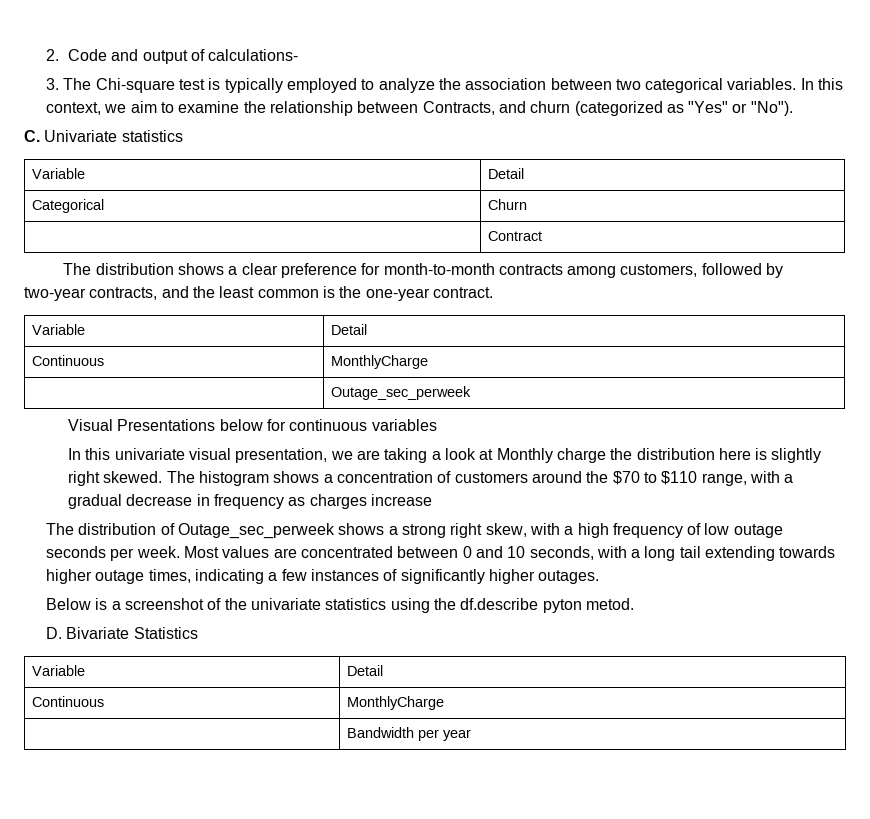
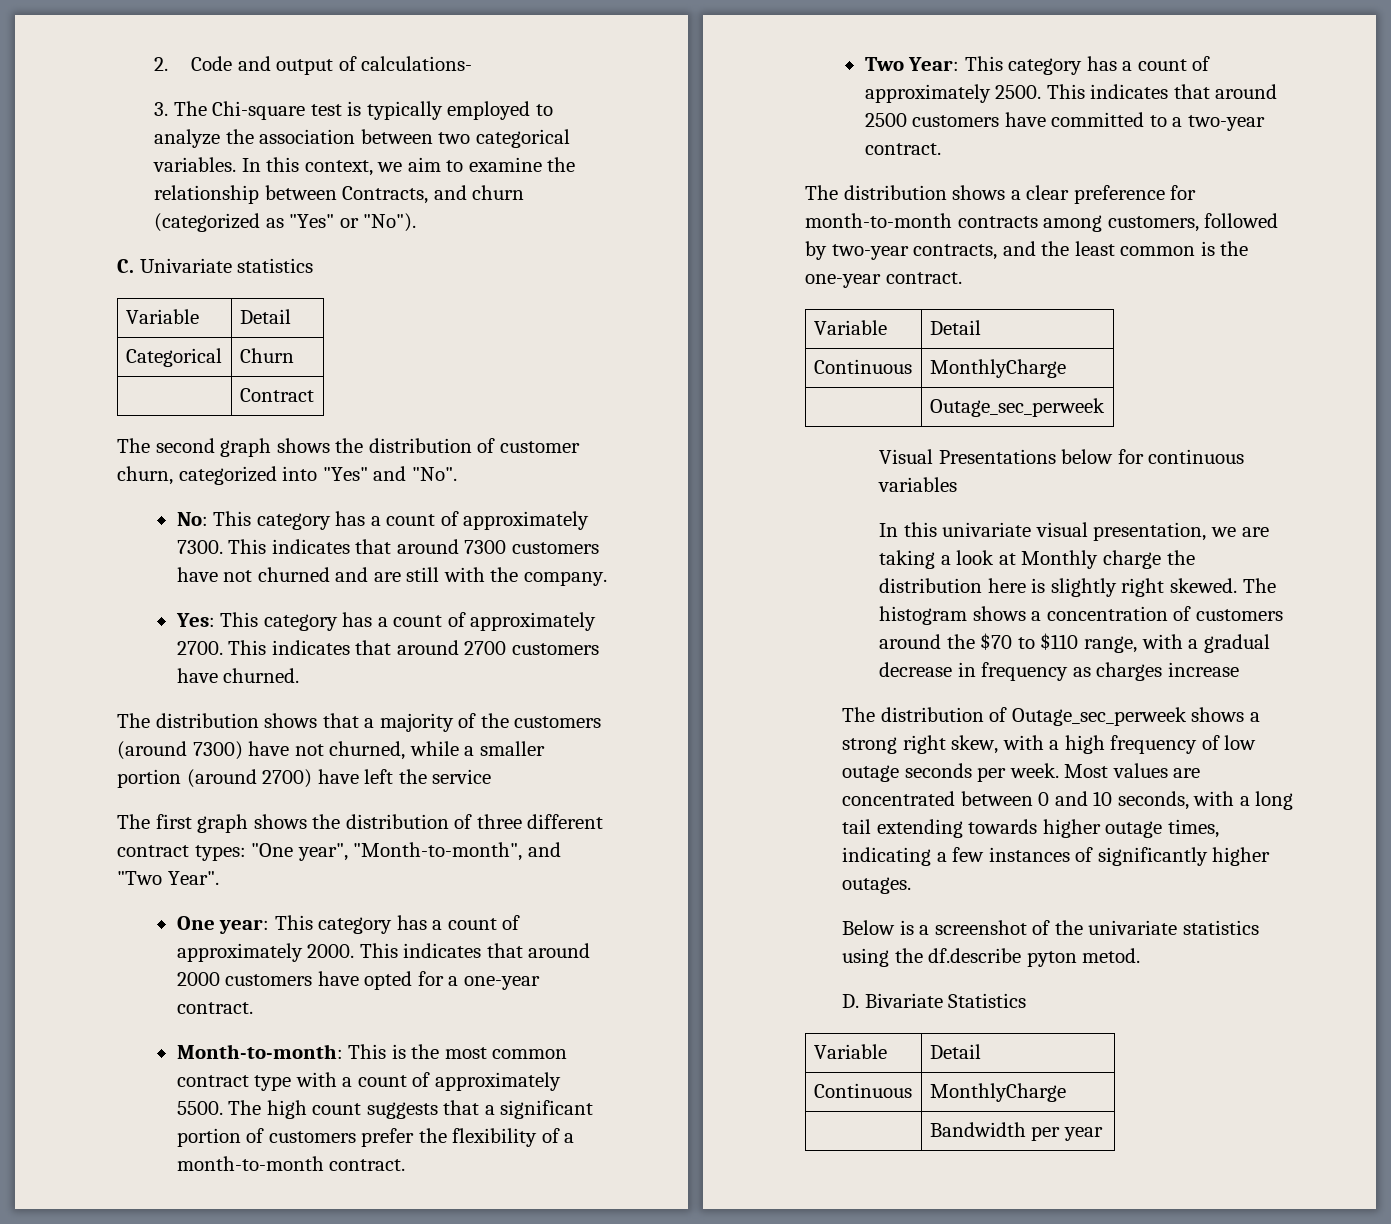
+ The second graph shows the distribution of customer churn, categorized into "Yes" and "No".
+ No: This category has a count of approximately 7300. This indicates that around 7300 customers have not churned and are still with the company.
+ Yes: This category has a count of approximately 2700. This indicates that around 2700 customers have churned.
+ The distribution shows that a majority of the customers (around 7300) have not churned, while a smaller portion (around 2700) have left the service
+ The first graph shows the distribution of three different contract types: "One year", "Month-to-month", and "Two Year".
+ One year: This category has a count of approximately 2000. This indicates that around 2000 customers have opted for a one-year contract.
+ Month-to-month: This is the most common contract type with a count of approximately 5500. The high count suggests that a significant portion of customers prefer the flexibility of a month-to-month contract.
+ Two Year: This category has a count of approximately 2500. This indicates that around 2500 customers have committed to a two-year contract.

